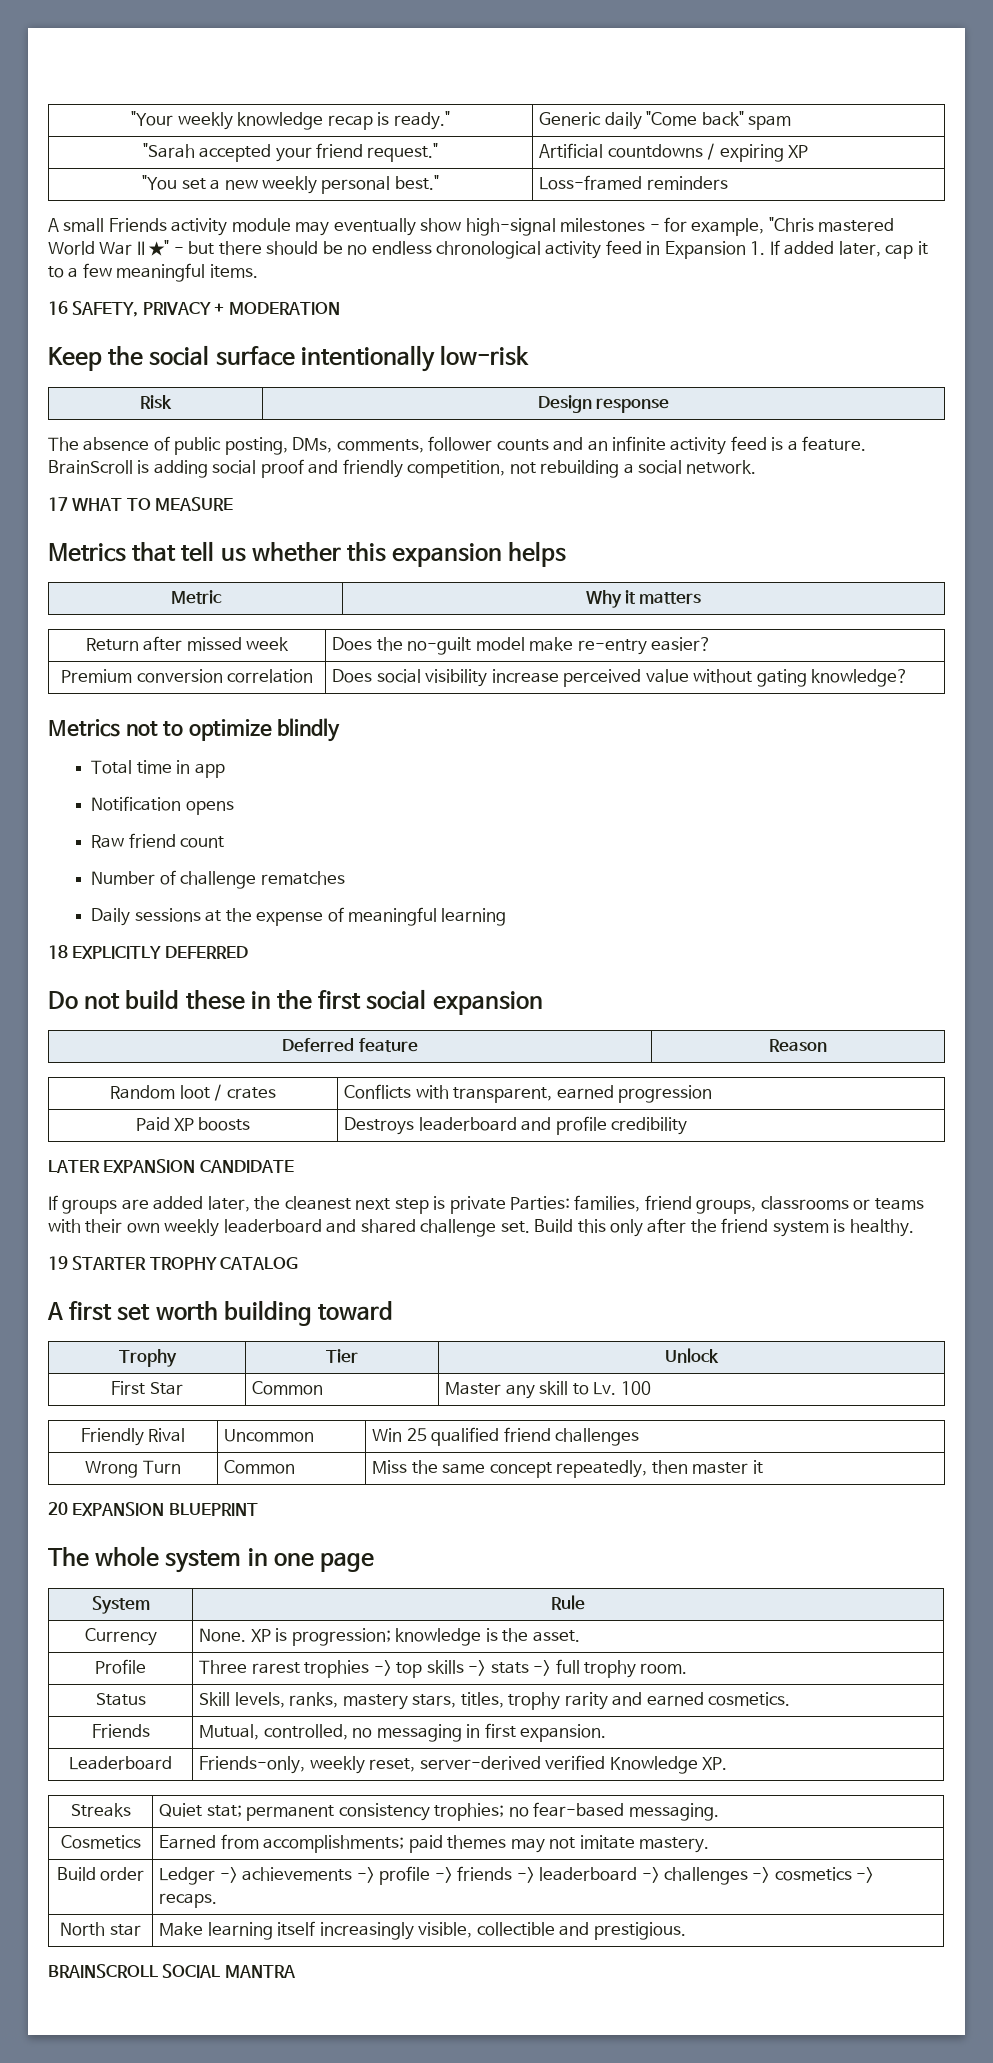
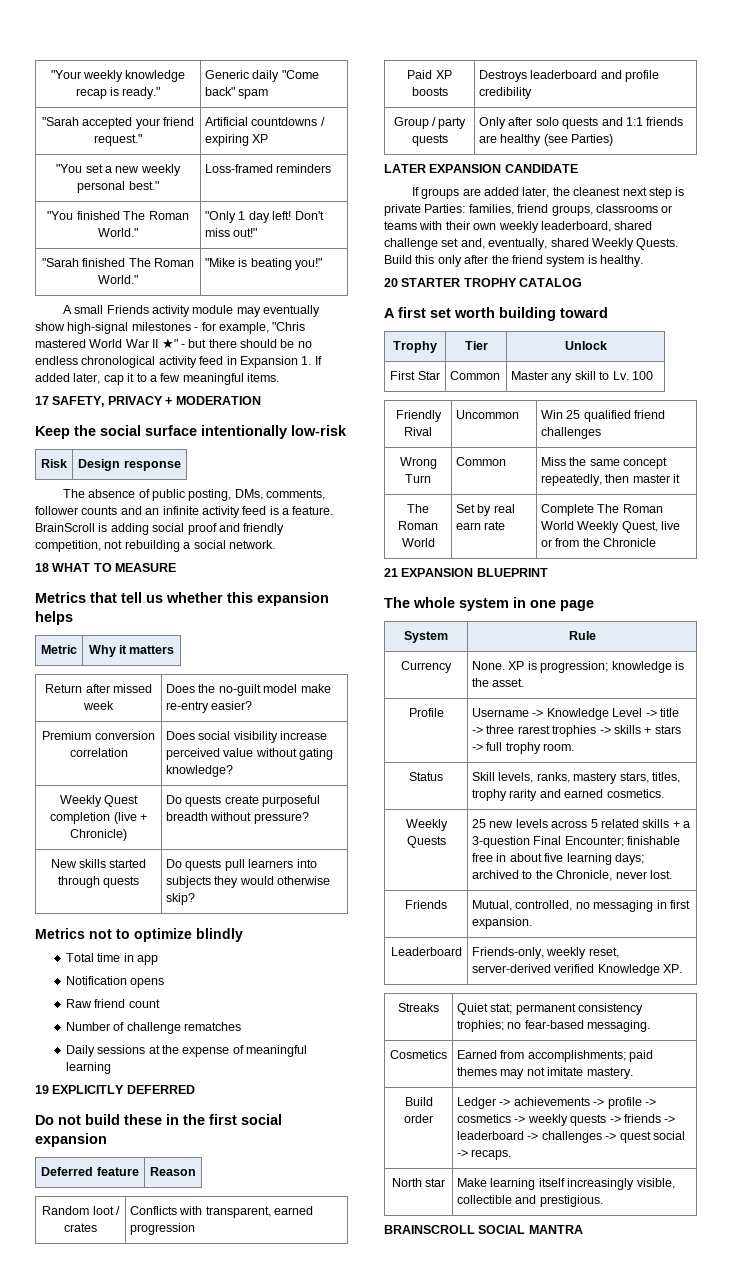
+ "You finished The Roman World." | "Only 1 day left! Don't miss out!"
+ "Sarah finished The Roman World." | "Mike is beating you!"
- 16 SAFETY, PRIVACY + MODERATION
+ 17 SAFETY, PRIVACY + MODERATION
- 17 WHAT TO MEASURE
+ 18 WHAT TO MEASURE
+ Weekly Quest completion (live + Chronicle) | Do quests create purposeful breadth without pressure?
+ New skills started through quests | Do quests pull learners into subjects they would otherwise skip?
- 18 EXPLICITLY DEFERRED
+ 19 EXPLICITLY DEFERRED
+ Group / party quests | Only after solo quests and 1:1 friends are healthy (see Parties)
- If groups are added later, the cleanest next step is private Parties: families, friend groups, classrooms or teams with their own weekly leaderboard and shared challenge set.
+ If groups are added later, the cleanest next step is private Parties: families, friend groups, classrooms or teams with their own weekly leaderboard, shared challenge set and, eventually, shared Weekly Quests.
- 19 STARTER TROPHY CATALOG
+ 20 STARTER TROPHY CATALOG
- 20 EXPANSION BLUEPRINT
+ The Roman World | Set by real earn rate | Complete The Roman World Weekly Quest, live or from the Chronicle
+ 21 EXPANSION BLUEPRINT
- Profile | Three rarest trophies -> top skills -> stats -> full trophy room.
+ Profile | Username -> Knowledge Level -> title -> three rarest trophies -> skills + stars -> full trophy room.
+ Weekly Quests | 25 new levels across 5 related skills + a 3-question Final Encounter; finishable free in about five learning days; archived to the Chronicle, never lost.
- Build order | Ledger -> achievements -> profile -> friends -> leaderboard -> challenges -> cosmetics -> recaps.
+ Build order | Ledger -> achievements -> profile -> cosmetics -> weekly quests -> friends -> leaderboard -> challenges -> quest social -> recaps.

